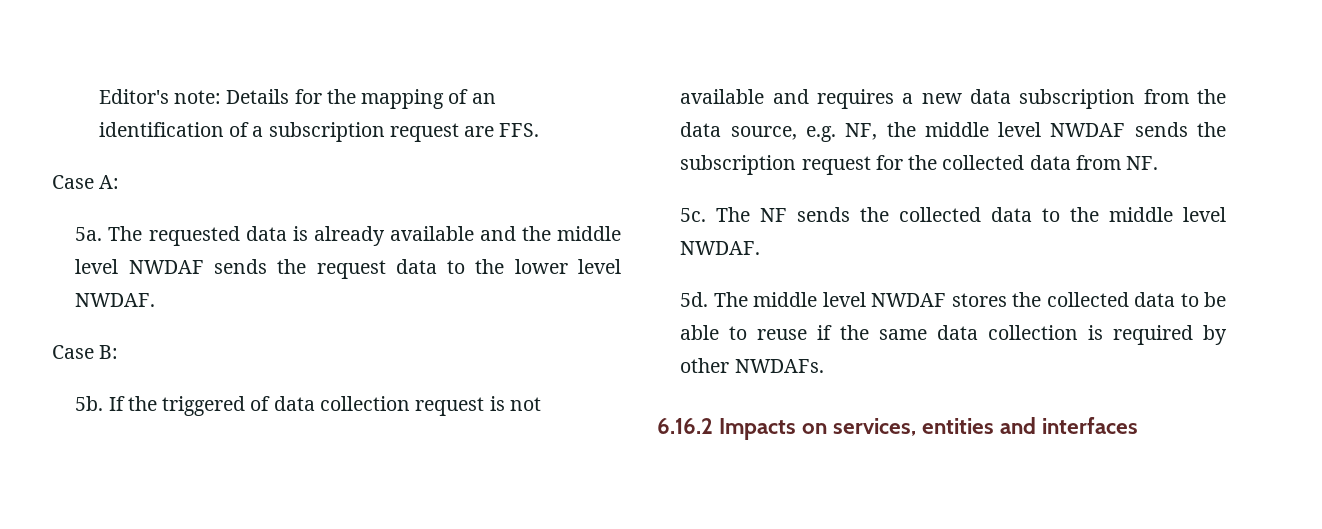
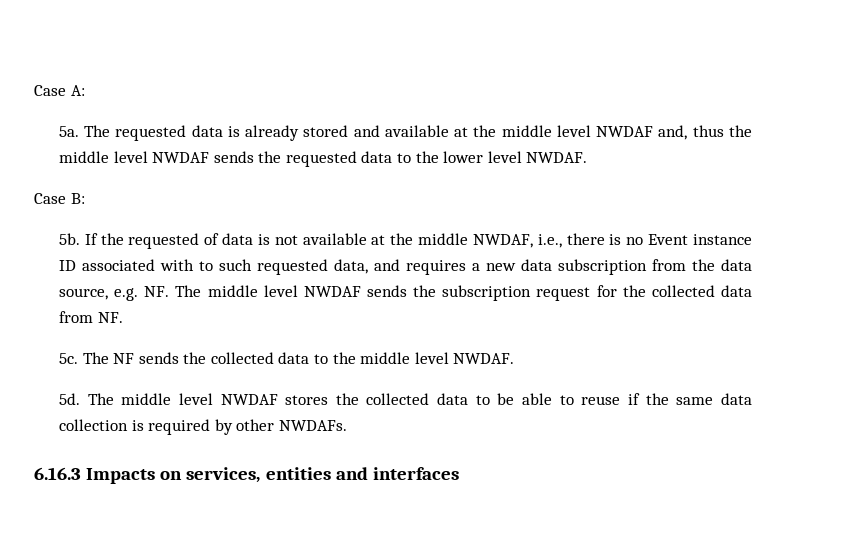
- Editor's note: Details for the mapping of an identification of a subscription request are FFS.
- The requested data is already available and the middle level NWDAF sends the request data to the lower level NWDAF.
+ The requested data is already stored and available at the middle level NWDAF and, thus the middle level NWDAF sends the requested data to the lower level NWDAF.
- If the triggered of data collection request is not available and requires a new data subscription from the data source, e.g. NF, the middle level NWDAF sends the subscription request for the collected data from NF.
+ If the requested of data is not available at the middle NWDAF, i.e., there is no Event instance ID associated with to such requested data, and requires a new data subscription from the data source, e.g. NF. The middle level NWDAF sends the subscription request for the collected data from NF.
- 6.16.2 Impacts on services, entities and interfaces
+ 6.16.3 Impacts on services, entities and interfaces

